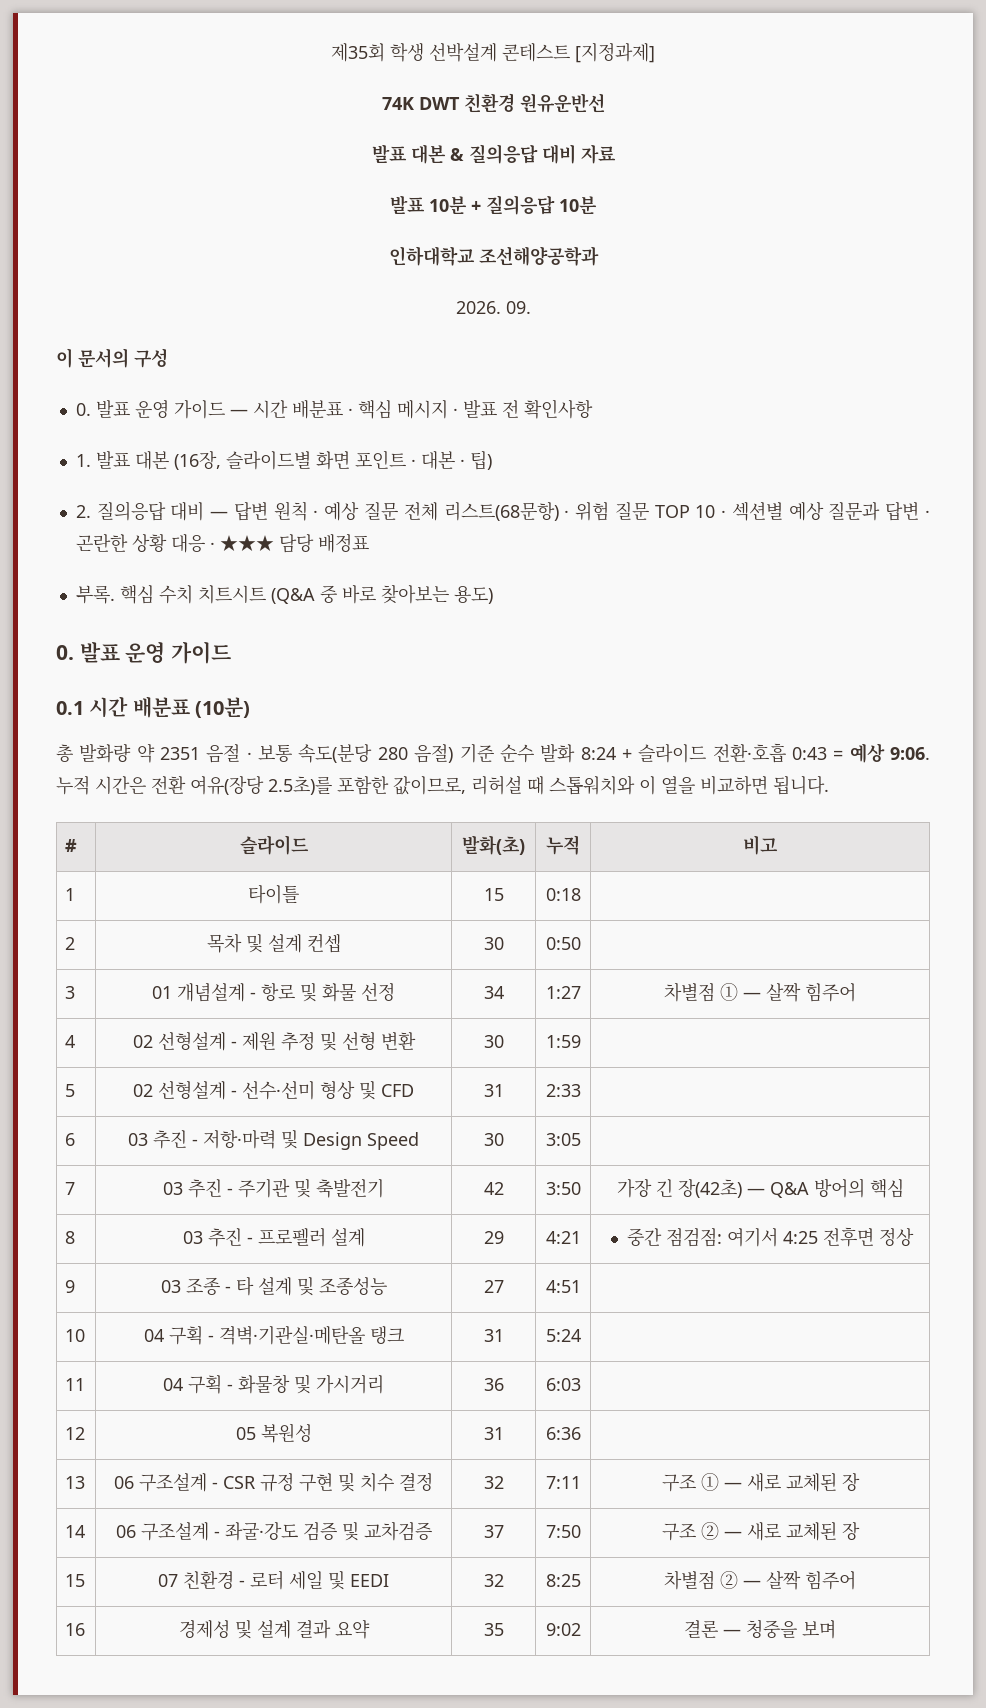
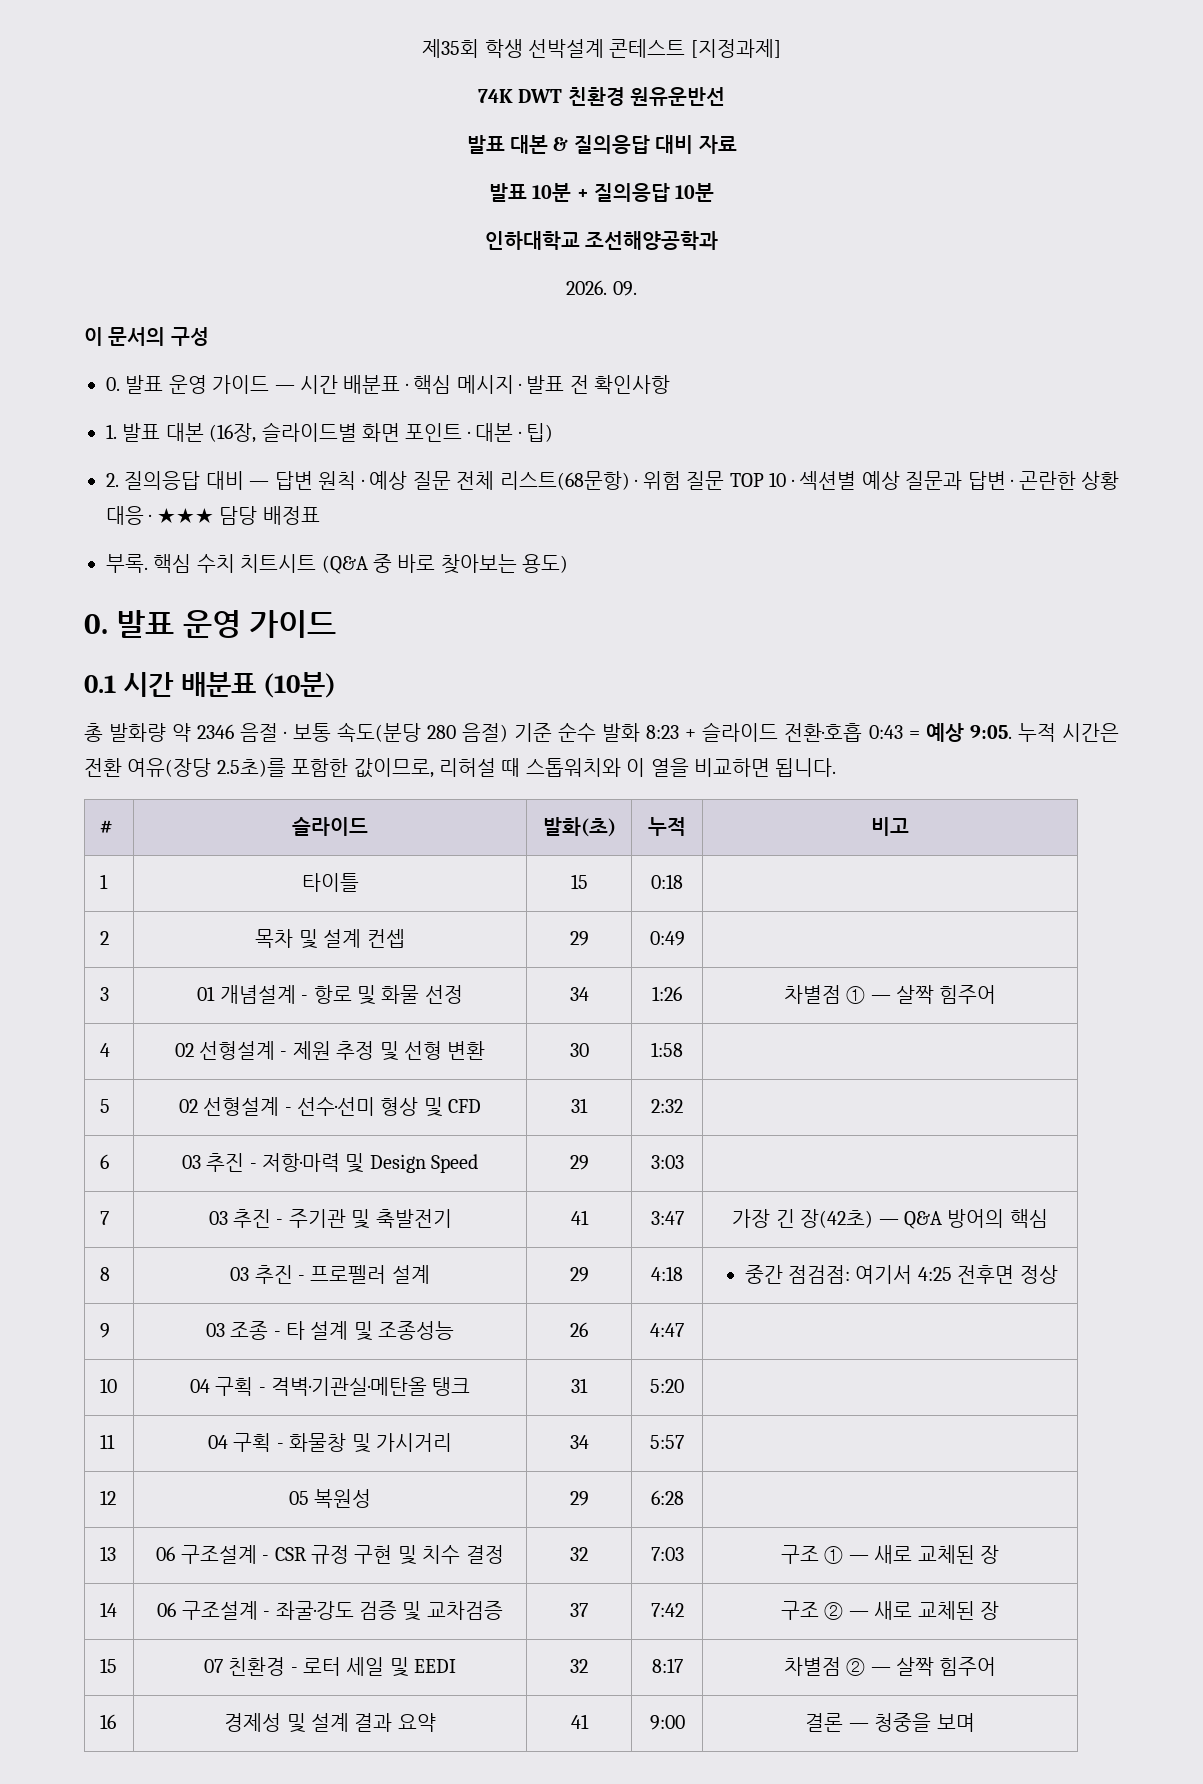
- 총 발화량 약 2351 음절 · 보통 속도(분당 280 음절) 기준 순수 발화 8:24 + 슬라이드 전환·호흡 0:43 = 예상 9:06.
+ 총 발화량 약 2346 음절 · 보통 속도(분당 280 음절) 기준 순수 발화 8:23 + 슬라이드 전환·호흡 0:43 = 예상 9:05.
- 2 | 목차 및 설계 컨셉 | 30 | 0:50 |
+ 2 | 목차 및 설계 컨셉 | 29 | 0:49 |
- 3 | 01 개념설계 - 항로 및 화물 선정 | 34 | 1:27 | 차별점 ① — 살짝 힘주어
+ 3 | 01 개념설계 - 항로 및 화물 선정 | 34 | 1:26 | 차별점 ① — 살짝 힘주어
- 4 | 02 선형설계 - 제원 추정 및 선형 변환 | 30 | 1:59 |
+ 4 | 02 선형설계 - 제원 추정 및 선형 변환 | 30 | 1:58 |
- 5 | 02 선형설계 - 선수·선미 형상 및 CFD | 31 | 2:33 |
+ 5 | 02 선형설계 - 선수·선미 형상 및 CFD | 31 | 2:32 |
- 6 | 03 추진 - 저항·마력 및 Design Speed | 30 | 3:05 |
+ 6 | 03 추진 - 저항·마력 및 Design Speed | 29 | 3:03 |
- 7 | 03 추진 - 주기관 및 축발전기 | 42 | 3:50 | 가장 긴 장(42초) — Q&A 방어의 핵심
+ 7 | 03 추진 - 주기관 및 축발전기 | 41 | 3:47 | 가장 긴 장(42초) — Q&A 방어의 핵심
- 8 | 03 추진 - 프로펠러 설계 | 29 | 4:21 | 중간 점검점: 여기서 4:25 전후면 정상
+ 8 | 03 추진 - 프로펠러 설계 | 29 | 4:18 | 중간 점검점: 여기서 4:25 전후면 정상
- 9 | 03 조종 - 타 설계 및 조종성능 | 27 | 4:51 |
+ 9 | 03 조종 - 타 설계 및 조종성능 | 26 | 4:47 |
- 10 | 04 구획 - 격벽·기관실·메탄올 탱크 | 31 | 5:24 |
+ 10 | 04 구획 - 격벽·기관실·메탄올 탱크 | 31 | 5:20 |
- 11 | 04 구획 - 화물창 및 가시거리 | 36 | 6:03 |
+ 11 | 04 구획 - 화물창 및 가시거리 | 34 | 5:57 |
- 12 | 05 복원성 | 31 | 6:36 |
+ 12 | 05 복원성 | 29 | 6:28 |
- 13 | 06 구조설계 - CSR 규정 구현 및 치수 결정 | 32 | 7:11 | 구조 ① — 새로 교체된 장
+ 13 | 06 구조설계 - CSR 규정 구현 및 치수 결정 | 32 | 7:03 | 구조 ① — 새로 교체된 장
- 14 | 06 구조설계 - 좌굴·강도 검증 및 교차검증 | 37 | 7:50 | 구조 ② — 새로 교체된 장
+ 14 | 06 구조설계 - 좌굴·강도 검증 및 교차검증 | 37 | 7:42 | 구조 ② — 새로 교체된 장
- 15 | 07 친환경 - 로터 세일 및 EEDI | 32 | 8:25 | 차별점 ② — 살짝 힘주어
+ 15 | 07 친환경 - 로터 세일 및 EEDI | 32 | 8:17 | 차별점 ② — 살짝 힘주어
- 16 | 경제성 및 설계 결과 요약 | 35 | 9:02 | 결론 — 청중을 보며
+ 16 | 경제성 및 설계 결과 요약 | 41 | 9:00 | 결론 — 청중을 보며

